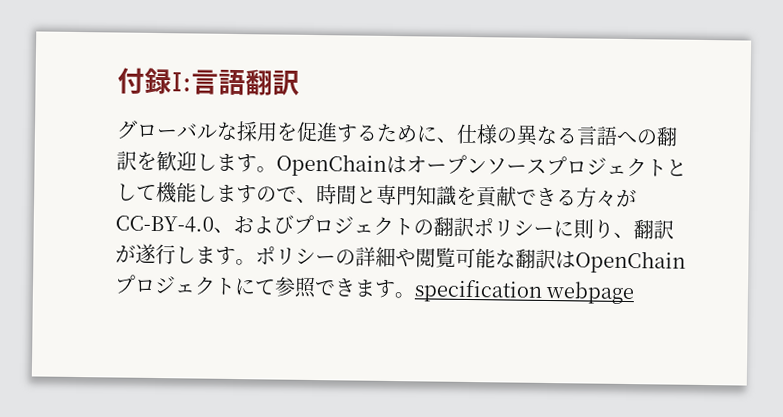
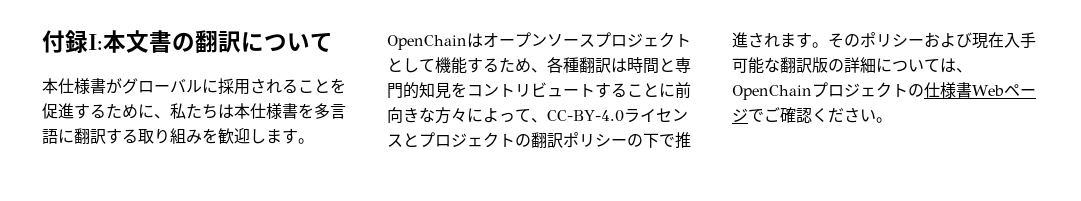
- 付録I:言語翻訳
- グローバルな採用を促進するために、仕様の異なる言語への翻訳を歓迎します。
+ 付録I:本文書の翻訳について
+ 本仕様書がグローバルに採用されることを促進するために、私たちは本仕様書を多言語に翻訳する取り組みを歓迎します。
- OpenChainはオープンソースプロジェクトとして機能しますので、時間と専門知識を貢献できる方々がCC-BY-4.0、およびプロジェクトの翻訳ポリシーに則り、翻訳が遂行します。ポリシーの詳細や閲覧可能な翻訳はOpenChainプロジェクトにて参照できます。specification webpage
+ OpenChainはオープンソースプロジェクトとして機能するため、各種翻訳は時間と専門的知見をコントリビュートすることに前向きな方々によって、CC-BY-4.0ライセンスとプロジェクトの翻訳ポリシーの下で推進されます。そのポリシーおよび現在入手可能な翻訳版の詳細については、OpenChainプロジェクトの仕様書Webページでご確認ください。

